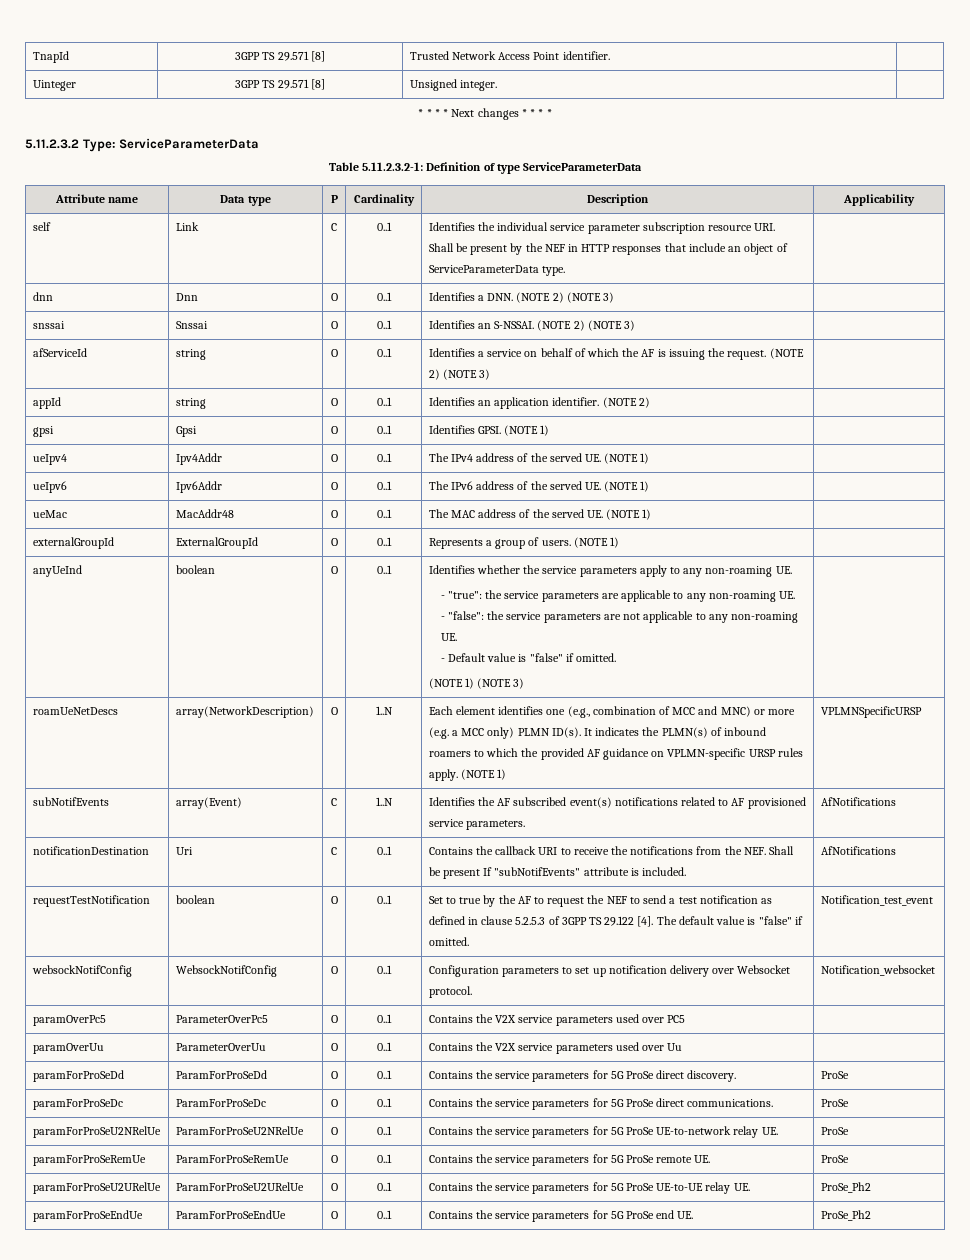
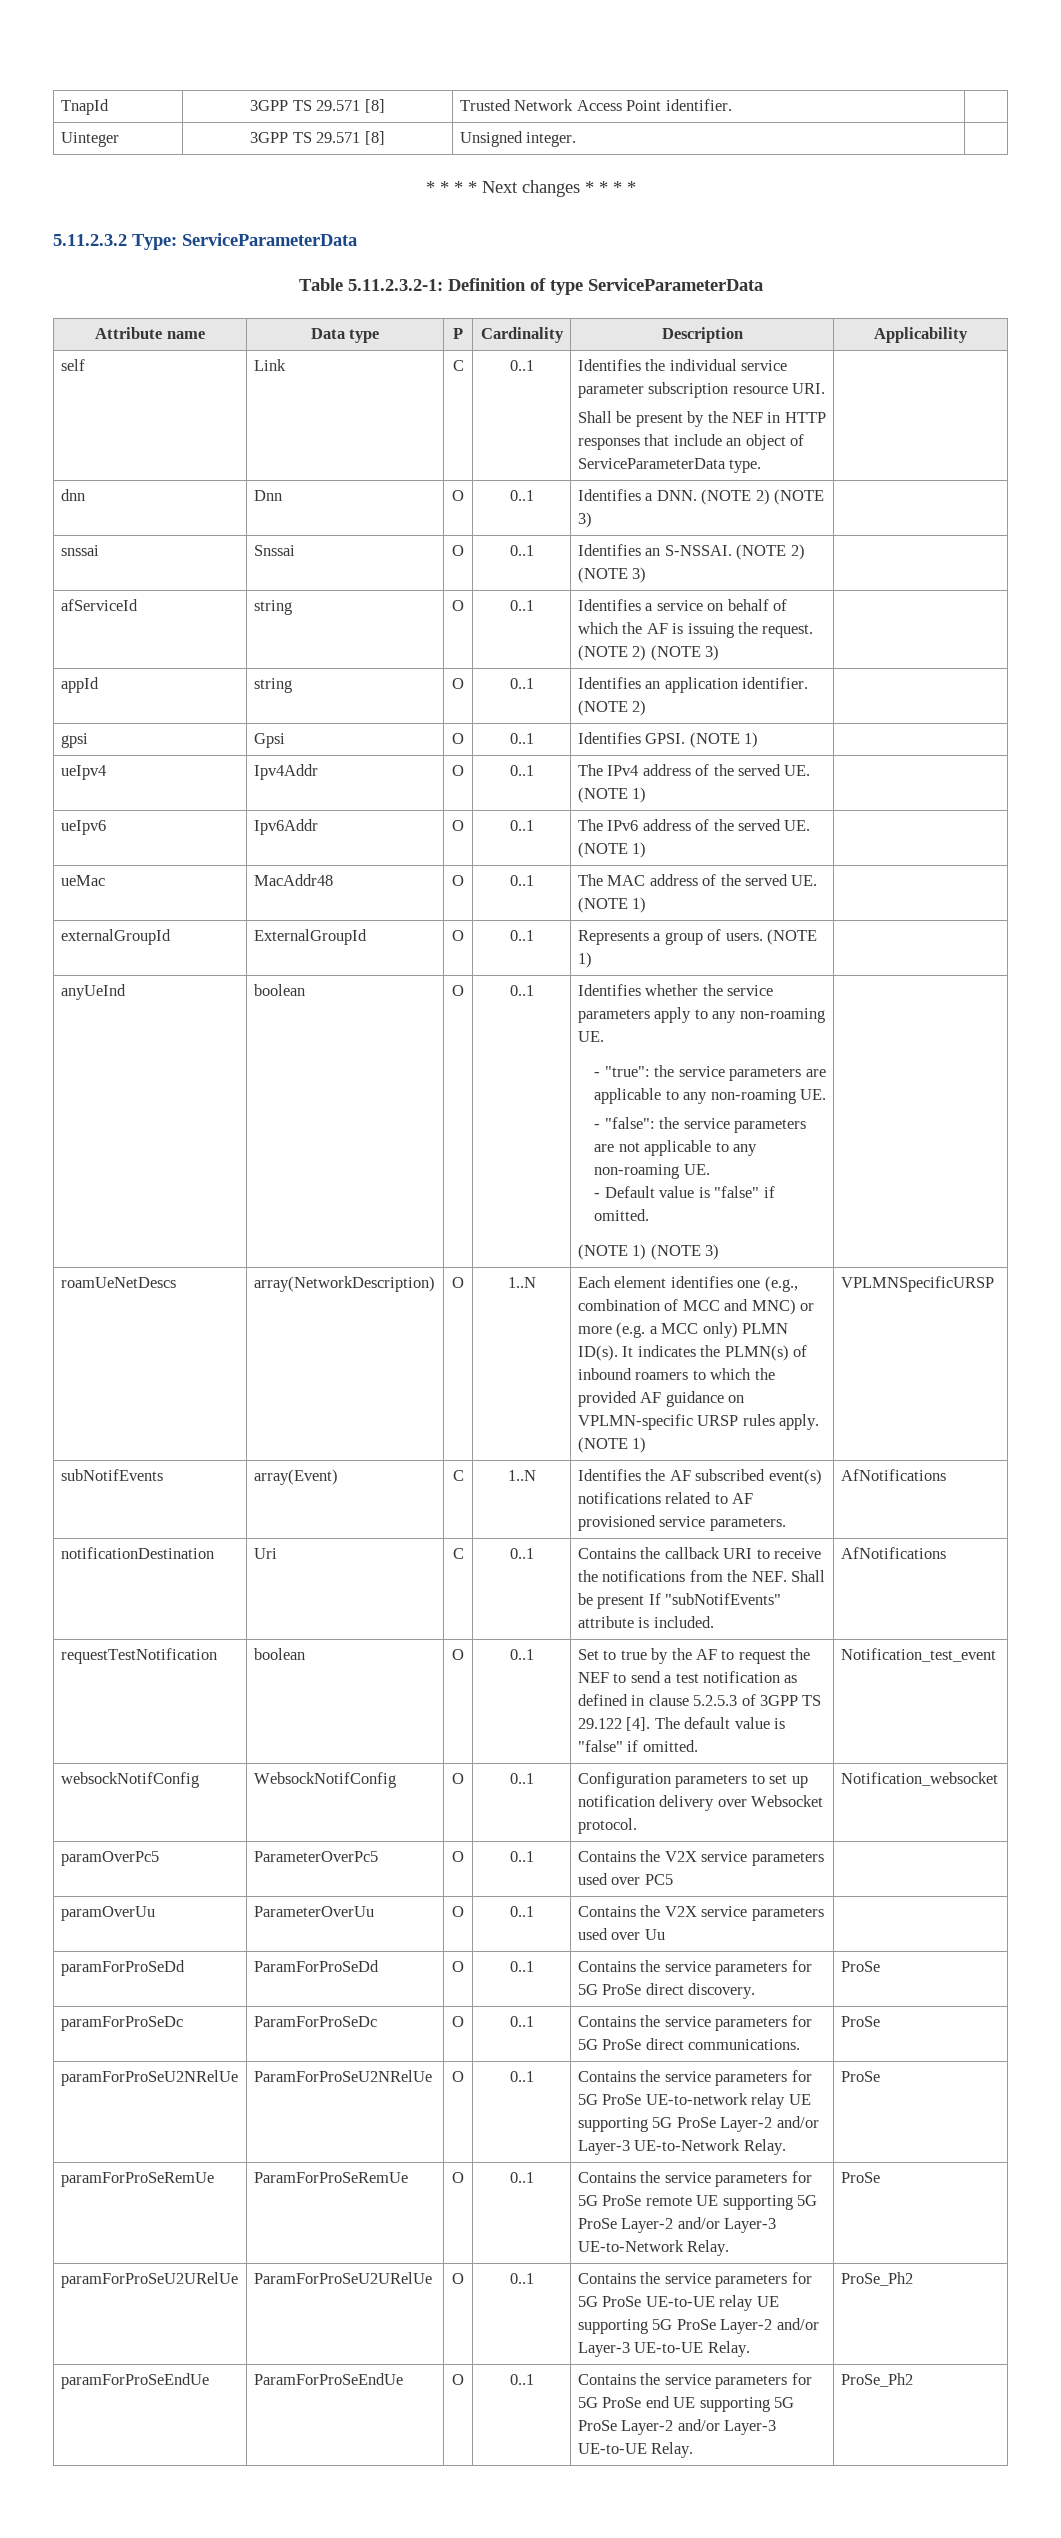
- paramForProSeU2NRelUe | ParamForProSeU2NRelUe | O | 0..1 | Contains the service parameters for 5G ProSe UE-to-network relay UE. | ProSe
+ paramForProSeU2NRelUe | ParamForProSeU2NRelUe | O | 0..1 | Contains the service parameters for 5G ProSe UE-to-network relay UE supporting 5G ProSe Layer-2 and/or Layer-3 UE-to-Network Relay. | ProSe
- paramForProSeRemUe | ParamForProSeRemUe | O | 0..1 | Contains the service parameters for 5G ProSe remote UE. | ProSe
+ paramForProSeRemUe | ParamForProSeRemUe | O | 0..1 | Contains the service parameters for 5G ProSe remote UE supporting 5G ProSe Layer-2 and/or Layer-3 UE-to-Network Relay. | ProSe
- paramForProSeU2URelUe | ParamForProSeU2URelUe | O | 0..1 | Contains the service parameters for 5G ProSe UE-to-UE relay UE. | ProSe_Ph2
+ paramForProSeU2URelUe | ParamForProSeU2URelUe | O | 0..1 | Contains the service parameters for 5G ProSe UE-to-UE relay UE supporting 5G ProSe Layer-2 and/or Layer-3 UE-to-UE Relay. | ProSe_Ph2
- paramForProSeEndUe | ParamForProSeEndUe | O | 0..1 | Contains the service parameters for 5G ProSe end UE. | ProSe_Ph2
+ paramForProSeEndUe | ParamForProSeEndUe | O | 0..1 | Contains the service parameters for 5G ProSe end UE supporting 5G ProSe Layer-2 and/or Layer-3 UE-to-UE Relay. | ProSe_Ph2

